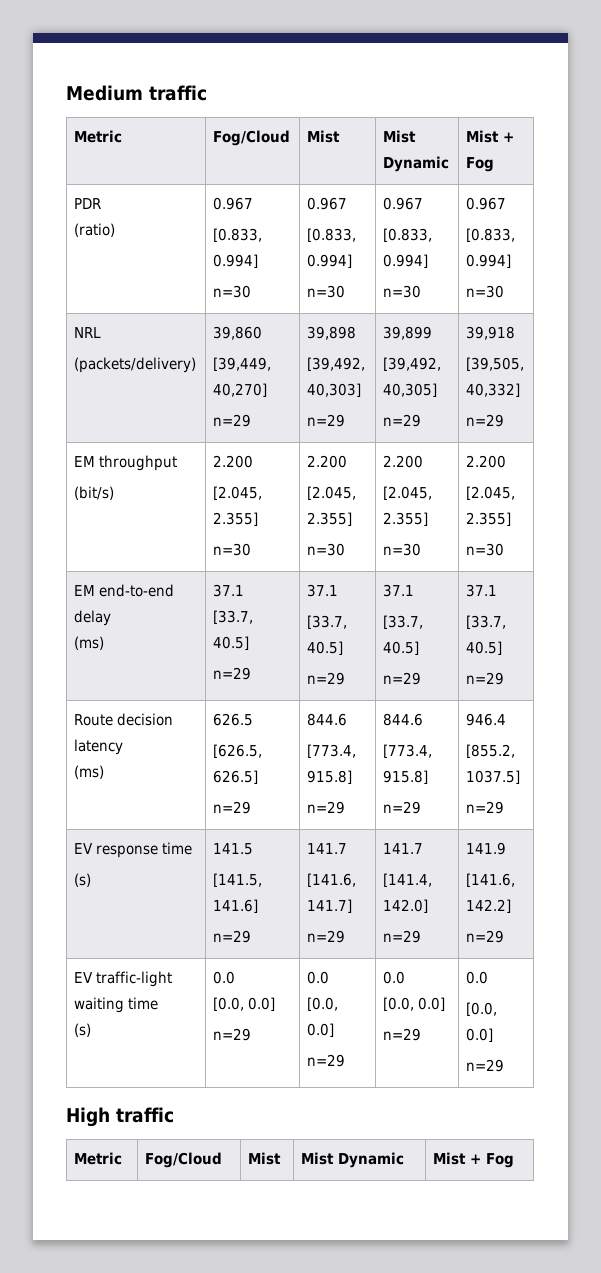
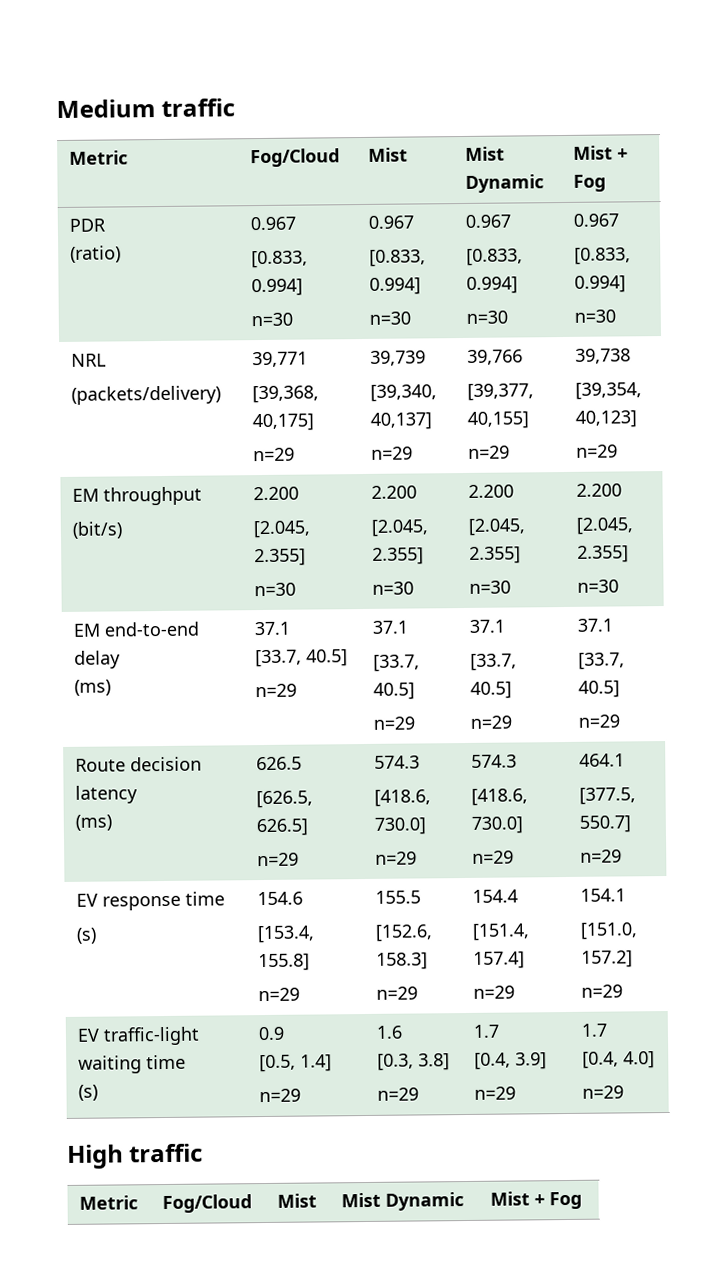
  NRL
- (packets/delivery) | 39,860
- [39,449, 40,270]
- n=29 | 39,898
- [39,492, 40,303]
- n=29 | 39,899
- [39,492, 40,305]
- n=29 | 39,918
- [39,505, 40,332]
+ (packets/delivery) | 39,771
+ [39,368, 40,175]
+ n=29 | 39,739
+ [39,340, 40,137]
+ n=29 | 39,766
+ [39,377, 40,155]
+ n=29 | 39,738
+ [39,354, 40,123]
  Route decision latency
  (ms) | 626.5
  [626.5, 626.5]
- n=29 | 844.6
- [773.4, 915.8]
- n=29 | 844.6
- [773.4, 915.8]
- n=29 | 946.4
- [855.2, 1037.5]
+ n=29 | 574.3
+ [418.6, 730.0]
+ n=29 | 574.3
+ [418.6, 730.0]
+ n=29 | 464.1
+ [377.5, 550.7]
  EV response time
- (s) | 141.5
- [141.5, 141.6]
- n=29 | 141.7
- [141.6, 141.7]
- n=29 | 141.7
- [141.4, 142.0]
- n=29 | 141.9
- [141.6, 142.2]
+ (s) | 154.6
+ [153.4, 155.8]
+ n=29 | 155.5
+ [152.6, 158.3]
+ n=29 | 154.4
+ [151.4, 157.4]
+ n=29 | 154.1
+ [151.0, 157.2]
  EV traffic-light waiting time
- (s) | 0.0
- [0.0, 0.0]
- n=29 | 0.0
- [0.0, 0.0]
- n=29 | 0.0
- [0.0, 0.0]
- n=29 | 0.0
- [0.0, 0.0]
+ (s) | 0.9
+ [0.5, 1.4]
+ n=29 | 1.6
+ [0.3, 3.8]
+ n=29 | 1.7
+ [0.4, 3.9]
+ n=29 | 1.7
+ [0.4, 4.0]

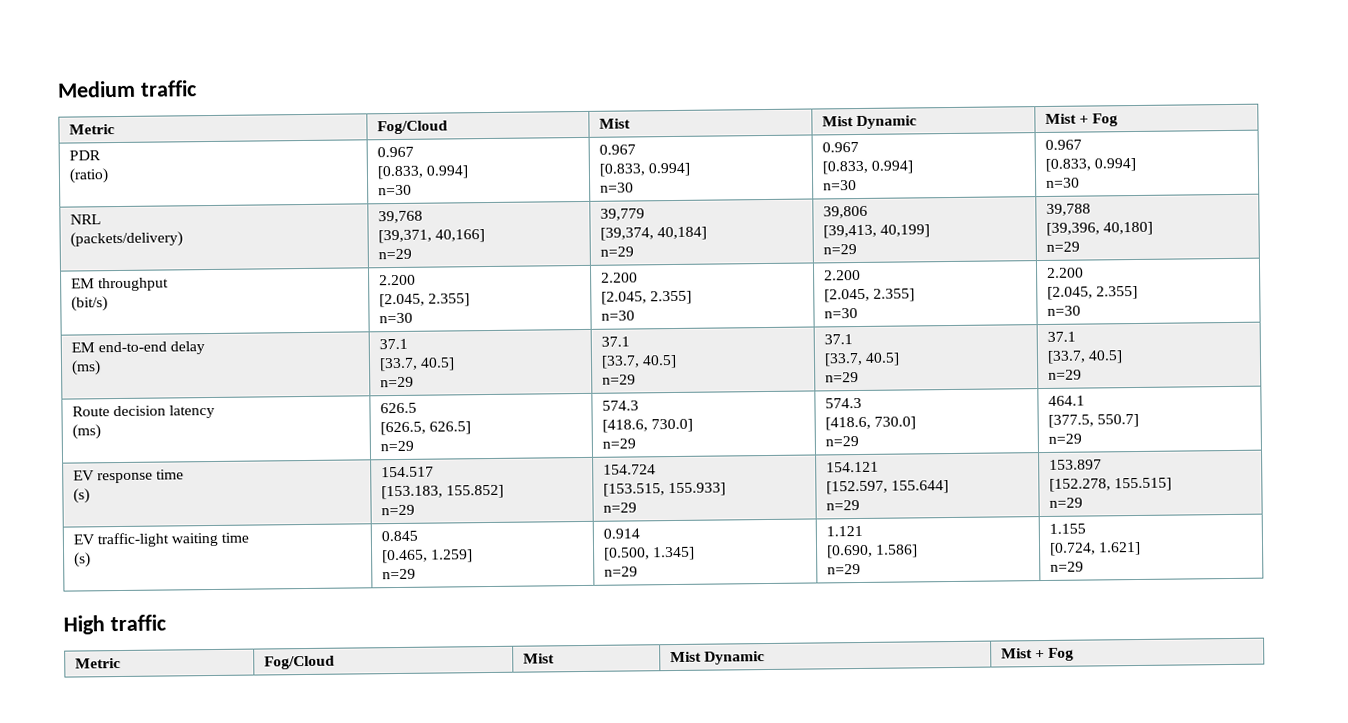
  NRL
- (packets/delivery) | 39,771
- [39,368, 40,175]
- n=29 | 39,739
- [39,340, 40,137]
- n=29 | 39,766
- [39,377, 40,155]
- n=29 | 39,738
- [39,354, 40,123]
+ (packets/delivery) | 39,768
+ [39,371, 40,166]
+ n=29 | 39,779
+ [39,374, 40,184]
+ n=29 | 39,806
+ [39,413, 40,199]
+ n=29 | 39,788
+ [39,396, 40,180]
  EV response time
- (s) | 154.6
- [153.4, 155.8]
- n=29 | 155.5
- [152.6, 158.3]
- n=29 | 154.4
- [151.4, 157.4]
- n=29 | 154.1
- [151.0, 157.2]
+ (s) | 154.517
+ [153.183, 155.852]
+ n=29 | 154.724
+ [153.515, 155.933]
+ n=29 | 154.121
+ [152.597, 155.644]
+ n=29 | 153.897
+ [152.278, 155.515]
  EV traffic-light waiting time
- (s) | 0.9
- [0.5, 1.4]
- n=29 | 1.6
- [0.3, 3.8]
- n=29 | 1.7
- [0.4, 3.9]
- n=29 | 1.7
- [0.4, 4.0]
+ (s) | 0.845
+ [0.465, 1.259]
+ n=29 | 0.914
+ [0.500, 1.345]
+ n=29 | 1.121
+ [0.690, 1.586]
+ n=29 | 1.155
+ [0.724, 1.621]

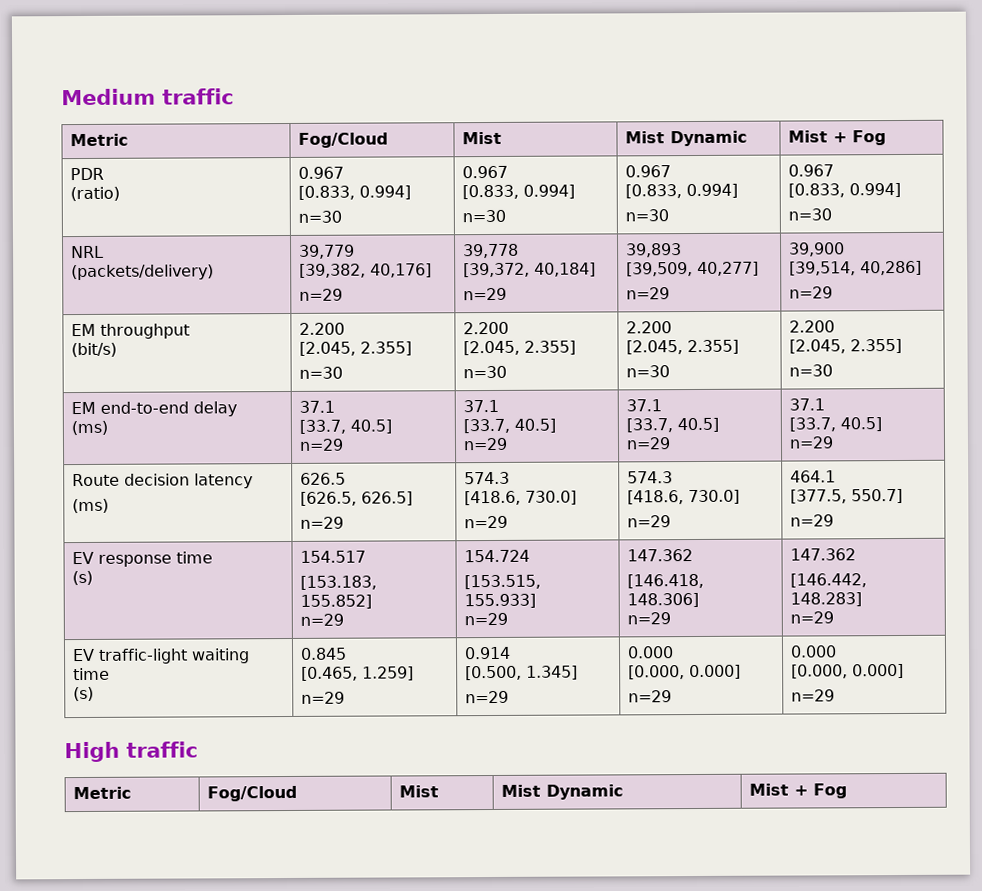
  NRL
- (packets/delivery) | 39,768
- [39,371, 40,166]
- n=29 | 39,779
- [39,374, 40,184]
- n=29 | 39,806
- [39,413, 40,199]
- n=29 | 39,788
- [39,396, 40,180]
+ (packets/delivery) | 39,779
+ [39,382, 40,176]
+ n=29 | 39,778
+ [39,372, 40,184]
+ n=29 | 39,893
+ [39,509, 40,277]
+ n=29 | 39,900
+ [39,514, 40,286]
  EV response time
  (s) | 154.517
  [153.183, 155.852]
  n=29 | 154.724
  [153.515, 155.933]
- n=29 | 154.121
- [152.597, 155.644]
- n=29 | 153.897
- [152.278, 155.515]
+ n=29 | 147.362
+ [146.418, 148.306]
+ n=29 | 147.362
+ [146.442, 148.283]
  EV traffic-light waiting time
  (s) | 0.845
  [0.465, 1.259]
  n=29 | 0.914
  [0.500, 1.345]
- n=29 | 1.121
- [0.690, 1.586]
- n=29 | 1.155
- [0.724, 1.621]
+ n=29 | 0.000
+ [0.000, 0.000]
+ n=29 | 0.000
+ [0.000, 0.000]

